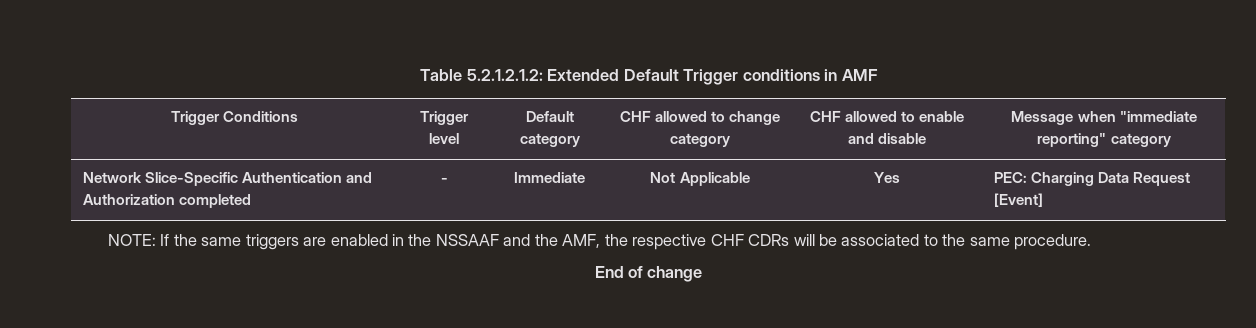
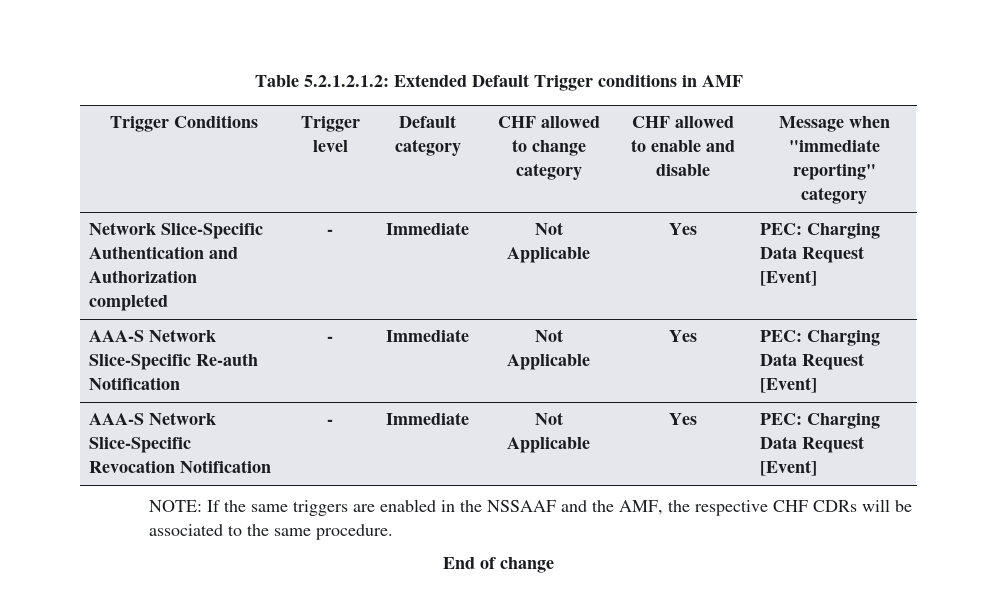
+ AAA-S Network Slice-Specific Re-auth Notification | - | Immediate | Not Applicable | Yes | PEC: Charging Data Request [Event]
+ AAA-S Network Slice-Specific Revocation Notification | - | Immediate | Not Applicable | Yes | PEC: Charging Data Request [Event]

